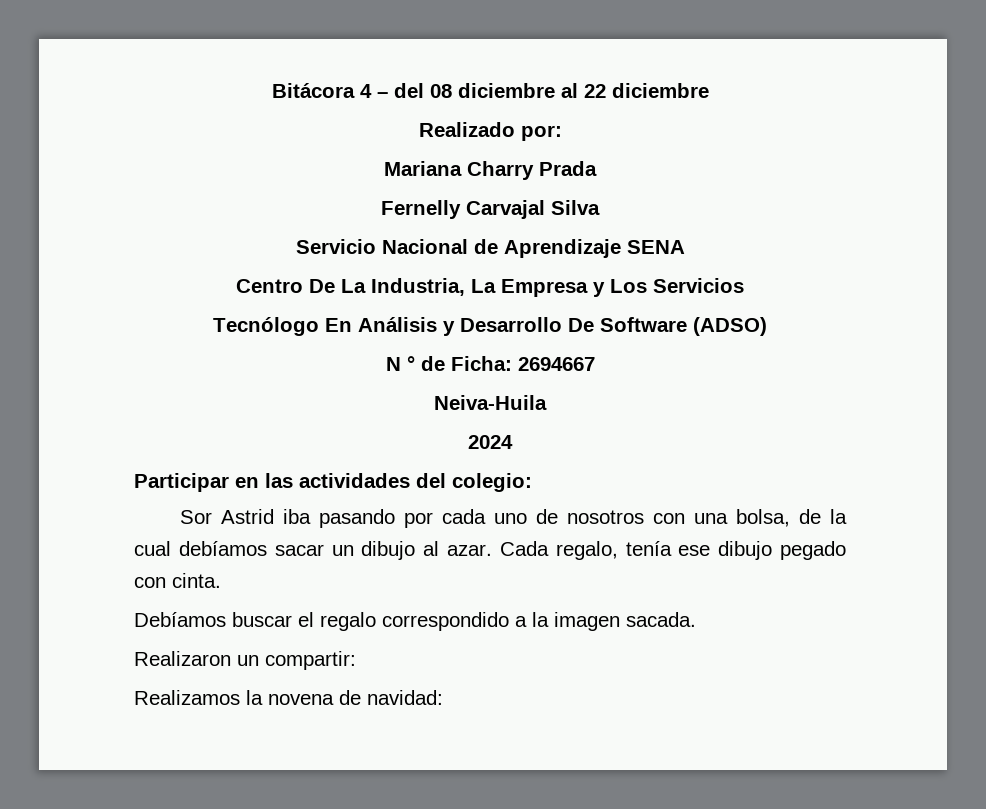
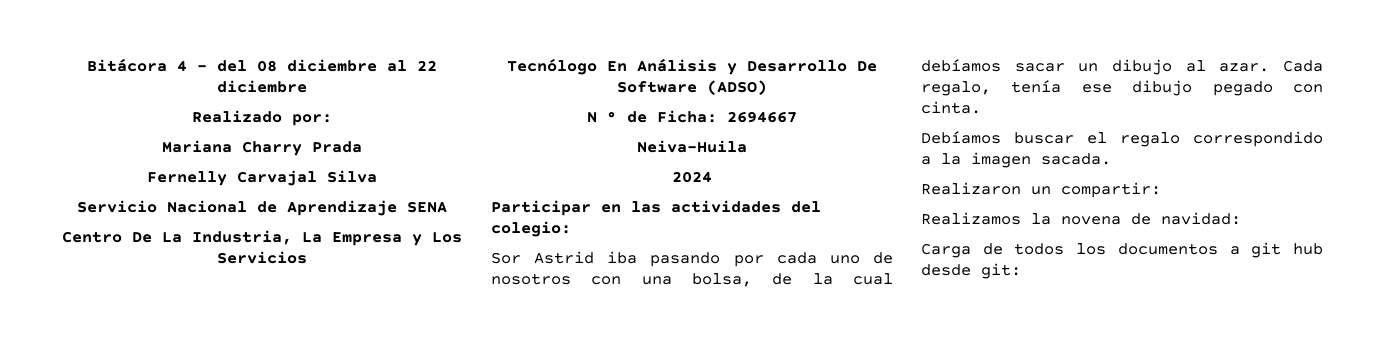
+ Carga de todos los documentos a git hub desde git:

